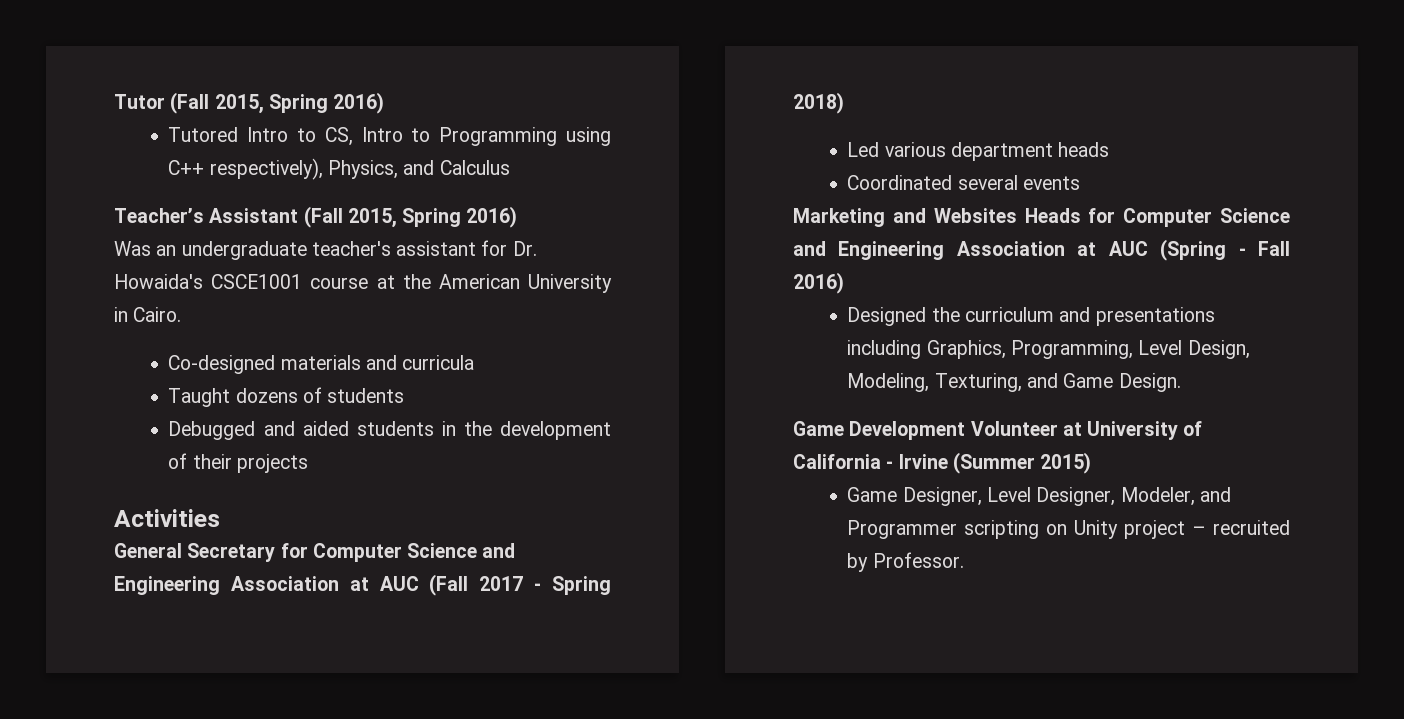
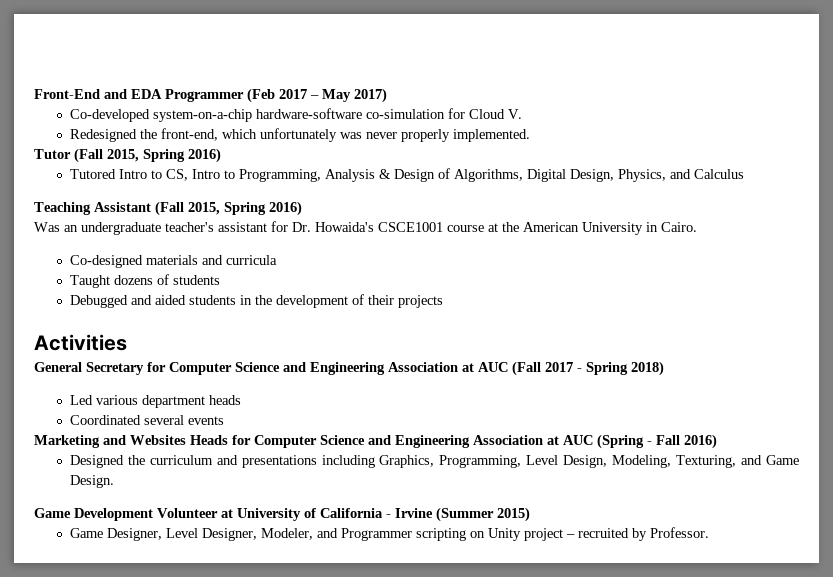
+ Front-End and EDA Programmer (Feb 2017 – May 2017)
+ Co-developed system-on-a-chip hardware-software co-simulation for Cloud V.
+ Redesigned the front-end, which unfortunately was never properly implemented.
- Tutored Intro to CS, Intro to Programming using C++ respectively), Physics, and Calculus
+ Tutored Intro to CS, Intro to Programming, Analysis & Design of Algorithms, Digital Design, Physics, and Calculus
- Teacher’s Assistant (Fall 2015, Spring 2016)
+ Teaching Assistant (Fall 2015, Spring 2016)

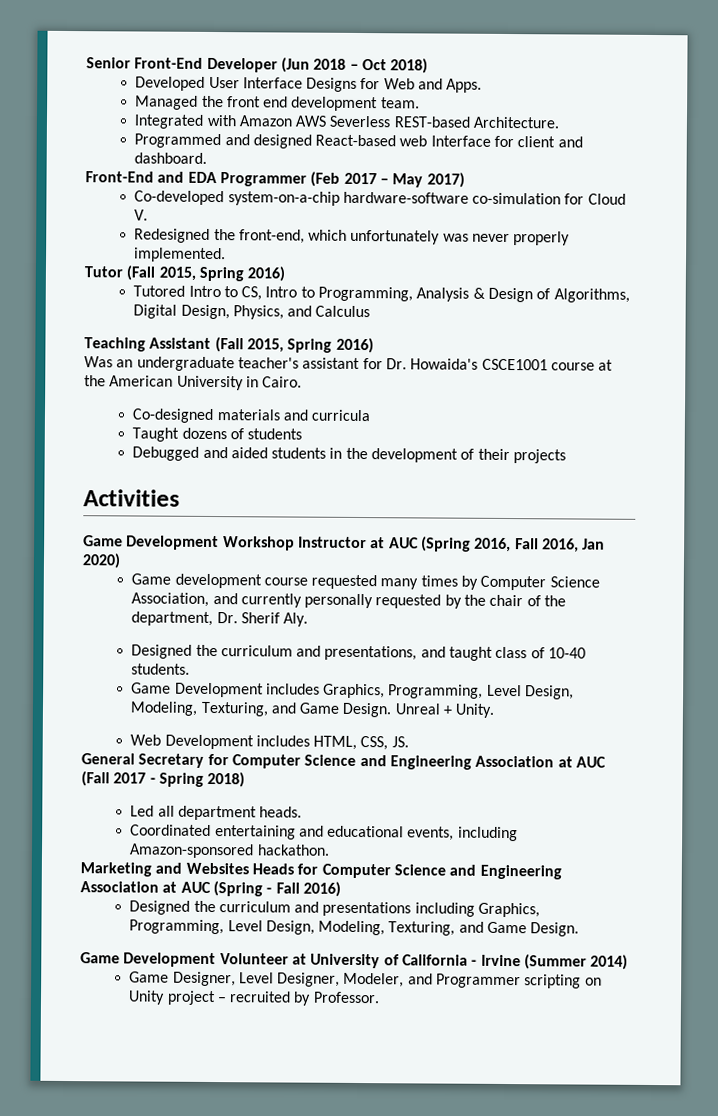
+ Senior Front-End Developer (Jun 2018 – Oct 2018)
+ Developed User Interface Designs for Web and Apps.
+ Managed the front end development team.
+ Integrated with Amazon AWS Severless REST-based Architecture.
+ Programmed and designed React-based web Interface for client and dashboard.
+ Game Development Workshop Instructor at AUC (Spring 2016, Fall 2016, Jan 2020)
+ Game development course requested many times by Computer Science Association, and currently personally requested by the chair of the department, Dr. Sherif Aly.
+ Designed the curriculum and presentations, and taught class of 10-40 students.
+ Game Development includes Graphics, Programming, Level Design, Modeling, Texturing, and Game Design. Unreal + Unity.
+ Web Development includes HTML, CSS, JS.
- Led various department heads
- Coordinated several events
+ Led all department heads.
+ Coordinated entertaining and educational events, including Amazon-sponsored hackathon.
- Game Development Volunteer at University of California - Irvine (Summer 2015)
+ Game Development Volunteer at University of California - Irvine (Summer 2014)

